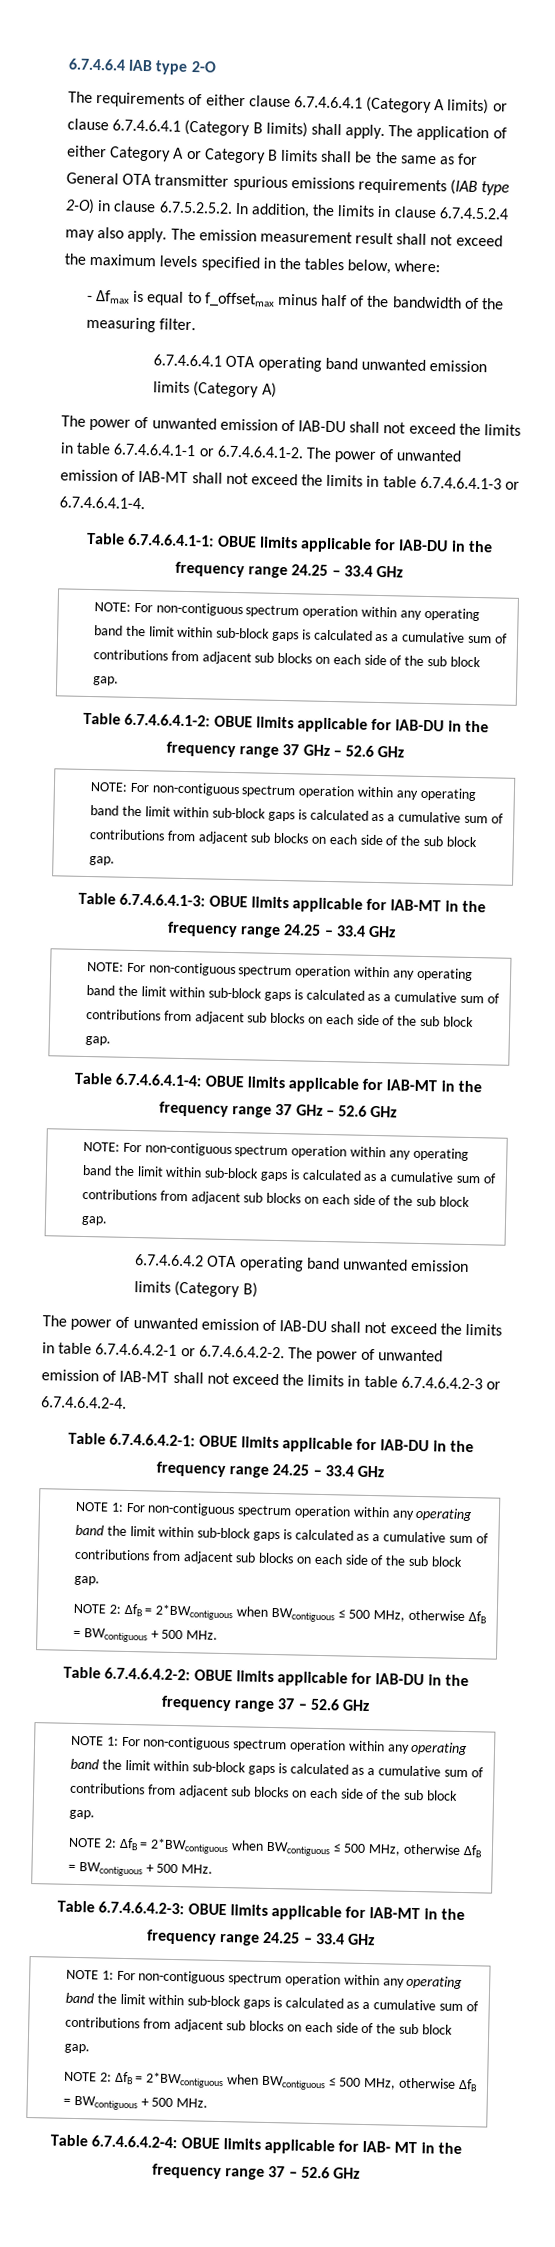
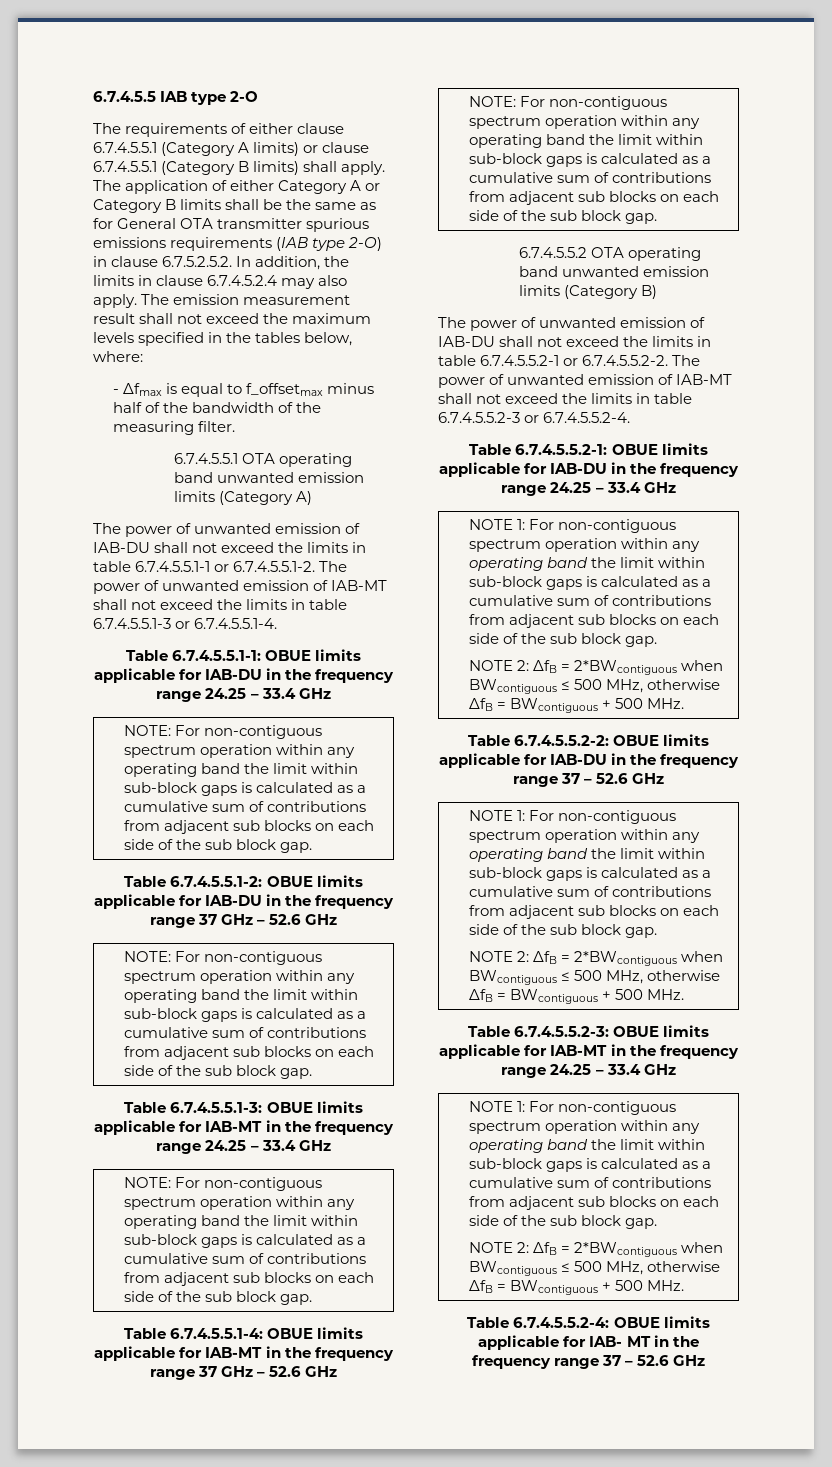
- 6.7.4.6.4 IAB type 2-O
+ 6.7.4.5.5 IAB type 2-O
- The requirements of either clause 6.7.4.6.4.1 (Category A limits) or clause 6.7.4.6.4.1 (Category B limits) shall apply.
+ The requirements of either clause 6.7.4.5.5.1 (Category A limits) or clause 6.7.4.5.5.1 (Category B limits) shall apply.
- 6.7.4.6.4.1 OTA operating band unwanted emission limits (Category A)
+ 6.7.4.5.5.1 OTA operating band unwanted emission limits (Category A)
- The power of unwanted emission of IAB-DU shall not exceed the limits in table 6.7.4.6.4.1-1 or 6.7.4.6.4.1-2. The power of unwanted emission of IAB-MT shall not exceed the limits in table 6.7.4.6.4.1-3 or 6.7.4.6.4.1-4.
- Table 6.7.4.6.4.1-1: OBUE limits applicable for IAB-DU in the frequency range 24.25 – 33.4 GHz
+ The power of unwanted emission of IAB-DU shall not exceed the limits in table 6.7.4.5.5.1-1 or 6.7.4.5.5.1-2. The power of unwanted emission of IAB-MT shall not exceed the limits in table 6.7.4.5.5.1-3 or 6.7.4.5.5.1-4.
+ Table 6.7.4.5.5.1-1: OBUE limits applicable for IAB-DU in the frequency range 24.25 – 33.4 GHz
- Table 6.7.4.6.4.1-2: OBUE limits applicable for IAB-DU in the frequency range 37 GHz – 52.6 GHz
+ Table 6.7.4.5.5.1-2: OBUE limits applicable for IAB-DU in the frequency range 37 GHz – 52.6 GHz
- Table 6.7.4.6.4.1-3: OBUE limits applicable for IAB-MT in the frequency range 24.25 – 33.4 GHz
+ Table 6.7.4.5.5.1-3: OBUE limits applicable for IAB-MT in the frequency range 24.25 – 33.4 GHz
- Table 6.7.4.6.4.1-4: OBUE limits applicable for IAB-MT in the frequency range 37 GHz – 52.6 GHz
+ Table 6.7.4.5.5.1-4: OBUE limits applicable for IAB-MT in the frequency range 37 GHz – 52.6 GHz
- 6.7.4.6.4.2 OTA operating band unwanted emission limits (Category B)
+ 6.7.4.5.5.2 OTA operating band unwanted emission limits (Category B)
- The power of unwanted emission of IAB-DU shall not exceed the limits in table 6.7.4.6.4.2-1 or 6.7.4.6.4.2-2. The power of unwanted emission of IAB-MT shall not exceed the limits in table 6.7.4.6.4.2-3 or 6.7.4.6.4.2-4.
- Table 6.7.4.6.4.2-1: OBUE limits applicable for IAB-DU in the frequency range 24.25 – 33.4 GHz
+ The power of unwanted emission of IAB-DU shall not exceed the limits in table 6.7.4.5.5.2-1 or 6.7.4.5.5.2-2. The power of unwanted emission of IAB-MT shall not exceed the limits in table 6.7.4.5.5.2-3 or 6.7.4.5.5.2-4.
+ Table 6.7.4.5.5.2-1: OBUE limits applicable for IAB-DU in the frequency range 24.25 – 33.4 GHz
- Table 6.7.4.6.4.2-2: OBUE limits applicable for IAB-DU in the frequency range 37 – 52.6 GHz
+ Table 6.7.4.5.5.2-2: OBUE limits applicable for IAB-DU in the frequency range 37 – 52.6 GHz
- Table 6.7.4.6.4.2-3: OBUE limits applicable for IAB-MT in the frequency range 24.25 – 33.4 GHz
+ Table 6.7.4.5.5.2-3: OBUE limits applicable for IAB-MT in the frequency range 24.25 – 33.4 GHz
- Table 6.7.4.6.4.2-4: OBUE limits applicable for IAB- MT in the frequency range 37 – 52.6 GHz
+ Table 6.7.4.5.5.2-4: OBUE limits applicable for IAB- MT in the frequency range 37 – 52.6 GHz

